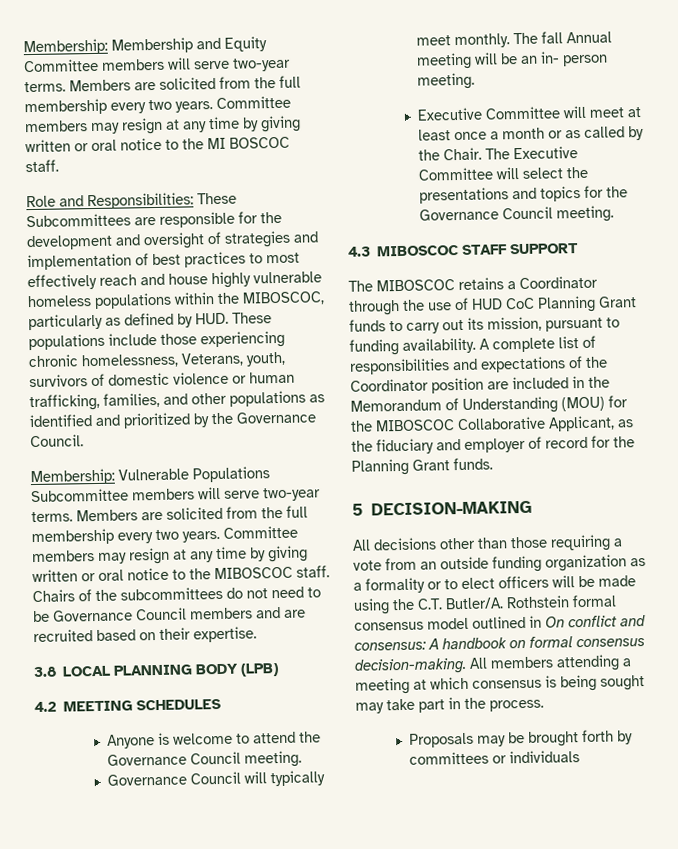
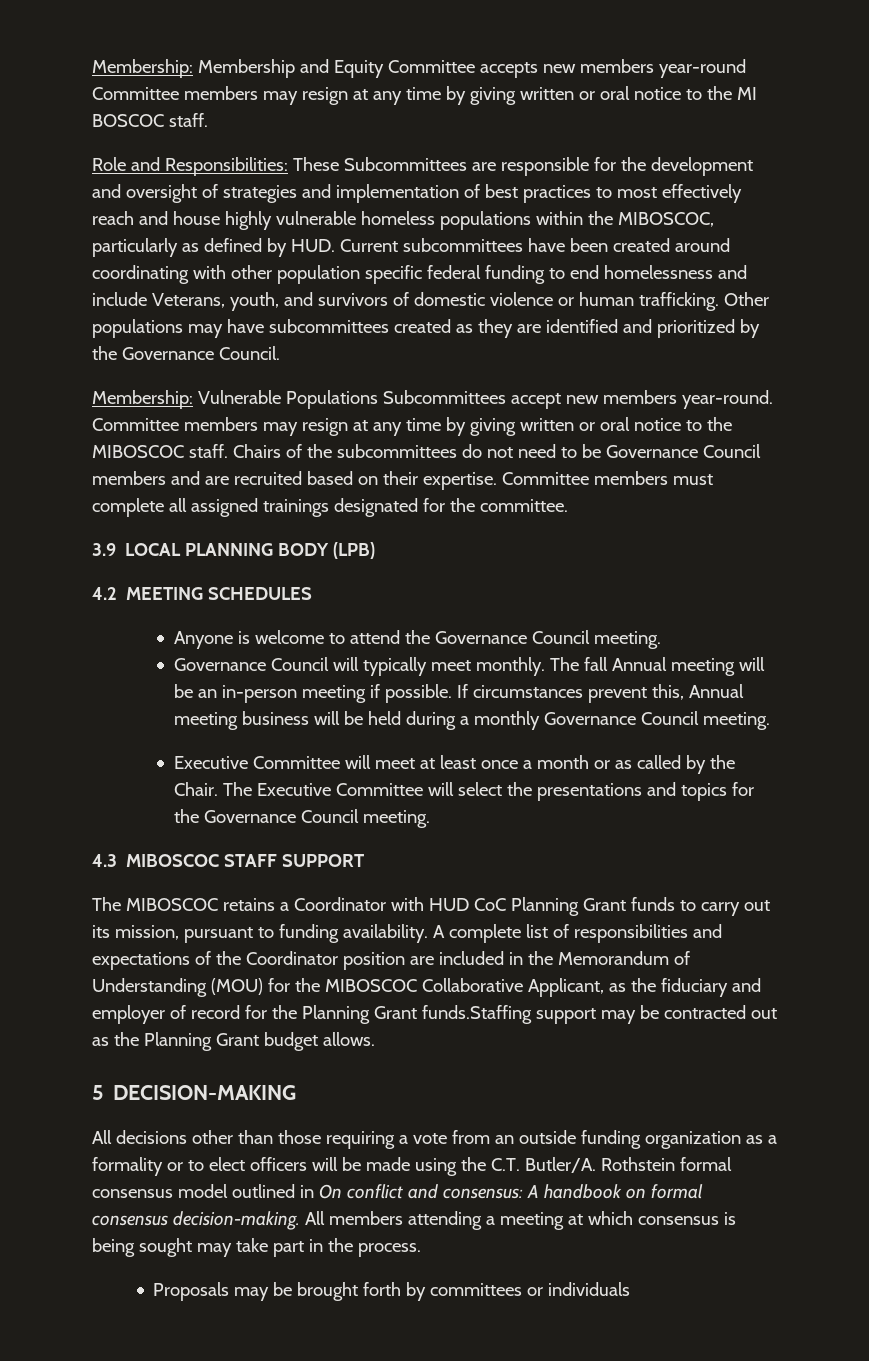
- Membership: Membership and Equity Committee members will serve two-year terms. Members are solicited from the full membership every two years. Committee members may resign at any time by giving written or oral notice to the MI BOSCOC staff.
+ Membership: Membership and Equity Committee accepts new members year-round Committee members may resign at any time by giving written or oral notice to the MI BOSCOC staff.
- Role and Responsibilities: These Subcommittees are responsible for the development and oversight of strategies and implementation of best practices to most effectively reach and house highly vulnerable homeless populations within the MIBOSCOC, particularly as defined by HUD. These populations include those experiencing chronic homelessness, Veterans, youth, survivors of domestic violence or human trafficking, families, and other populations as identified and prioritized by the Governance Council.
+ Role and Responsibilities: These Subcommittees are responsible for the development and oversight of strategies and implementation of best practices to most effectively reach and house highly vulnerable homeless populations within the MIBOSCOC, particularly as defined by HUD. Current subcommittees have been created around coordinating with other population specific federal funding to end homelessness and include Veterans, youth, and survivors of domestic violence or human trafficking. Other populations may have subcommittees created as they are identified and prioritized by the Governance Council.
- Membership: Vulnerable Populations Subcommittee members will serve two-year terms. Members are solicited from the full membership every two years.
+ Membership: Vulnerable Populations Subcommittees accept new members year-round.
- Chairs of the subcommittees do not need to be Governance Council members and are recruited based on their expertise.
- 3.8 LOCAL PLANNING BODY (LPB)
+ Chairs of the subcommittees do not need to be Governance Council members and are recruited based on their expertise. Committee members must complete all assigned trainings designated for the committee.
+ 3.9 LOCAL PLANNING BODY (LPB)
- The fall Annual meeting will be an in- person meeting.
+ The fall Annual meeting will be an in-person meeting if possible. If circumstances prevent this, Annual meeting business will be held during a monthly Governance Council meeting.
- The MIBOSCOC retains a Coordinator through the use of HUD CoC Planning Grant funds to carry out its mission, pursuant to funding availability.
+ The MIBOSCOC retains a Coordinator with HUD CoC Planning Grant funds to carry out its mission, pursuant to funding availability.
- A complete list of responsibilities and expectations of the Coordinator position are included in the Memorandum of Understanding (MOU) for the MIBOSCOC Collaborative Applicant, as the fiduciary and employer of record for the Planning Grant funds.
+ A complete list of responsibilities and expectations of the Coordinator position are included in the Memorandum of Understanding (MOU) for the MIBOSCOC Collaborative Applicant, as the fiduciary and employer of record for the Planning Grant funds.Staffing support may be contracted out as the Planning Grant budget allows.

